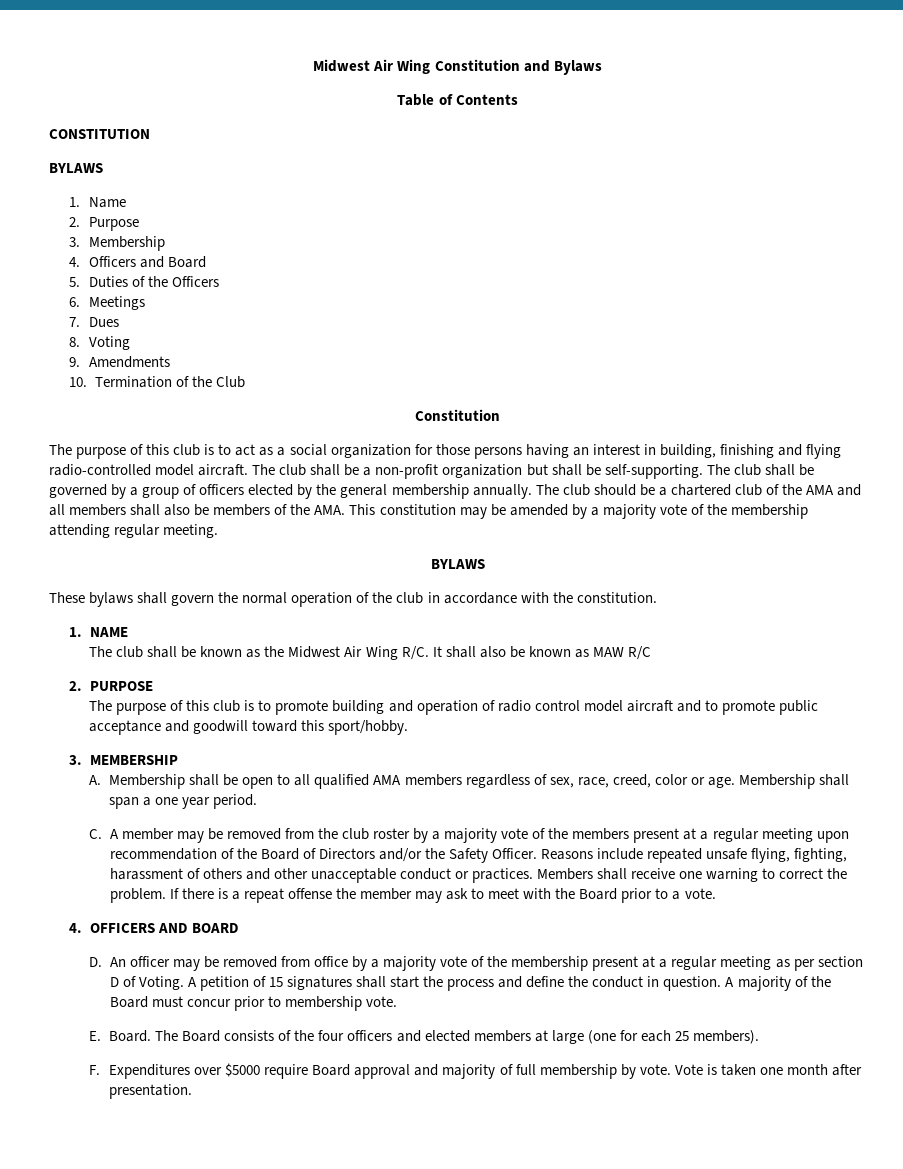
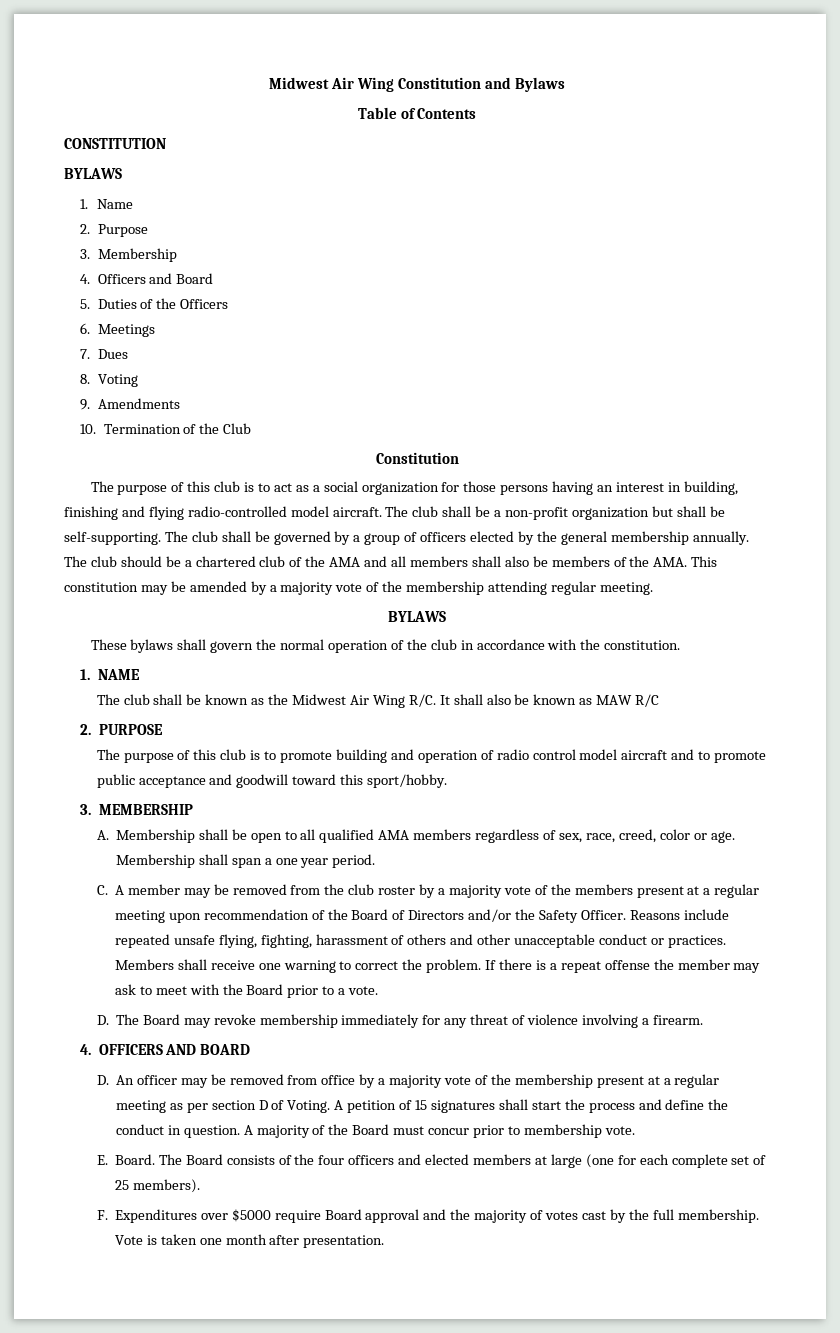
+ D. The Board may revoke membership immediately for any threat of violence involving a firearm.
- The Board consists of the four officers and elected members at large (one for each 25 members).
+ The Board consists of the four officers and elected members at large (one for each complete set of 25 members).
- F. Expenditures over $5000 require Board approval and majority of full membership by vote.
+ F. Expenditures over $5000 require Board approval and the majority of votes cast by the full membership.

